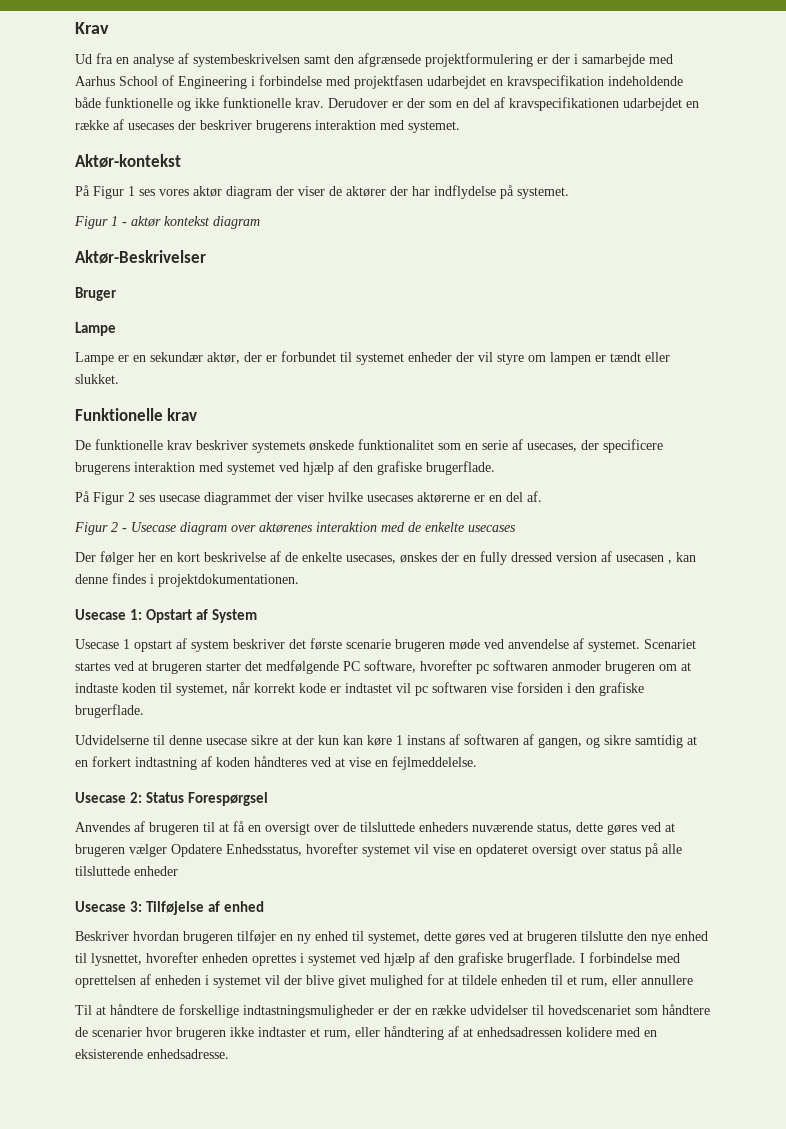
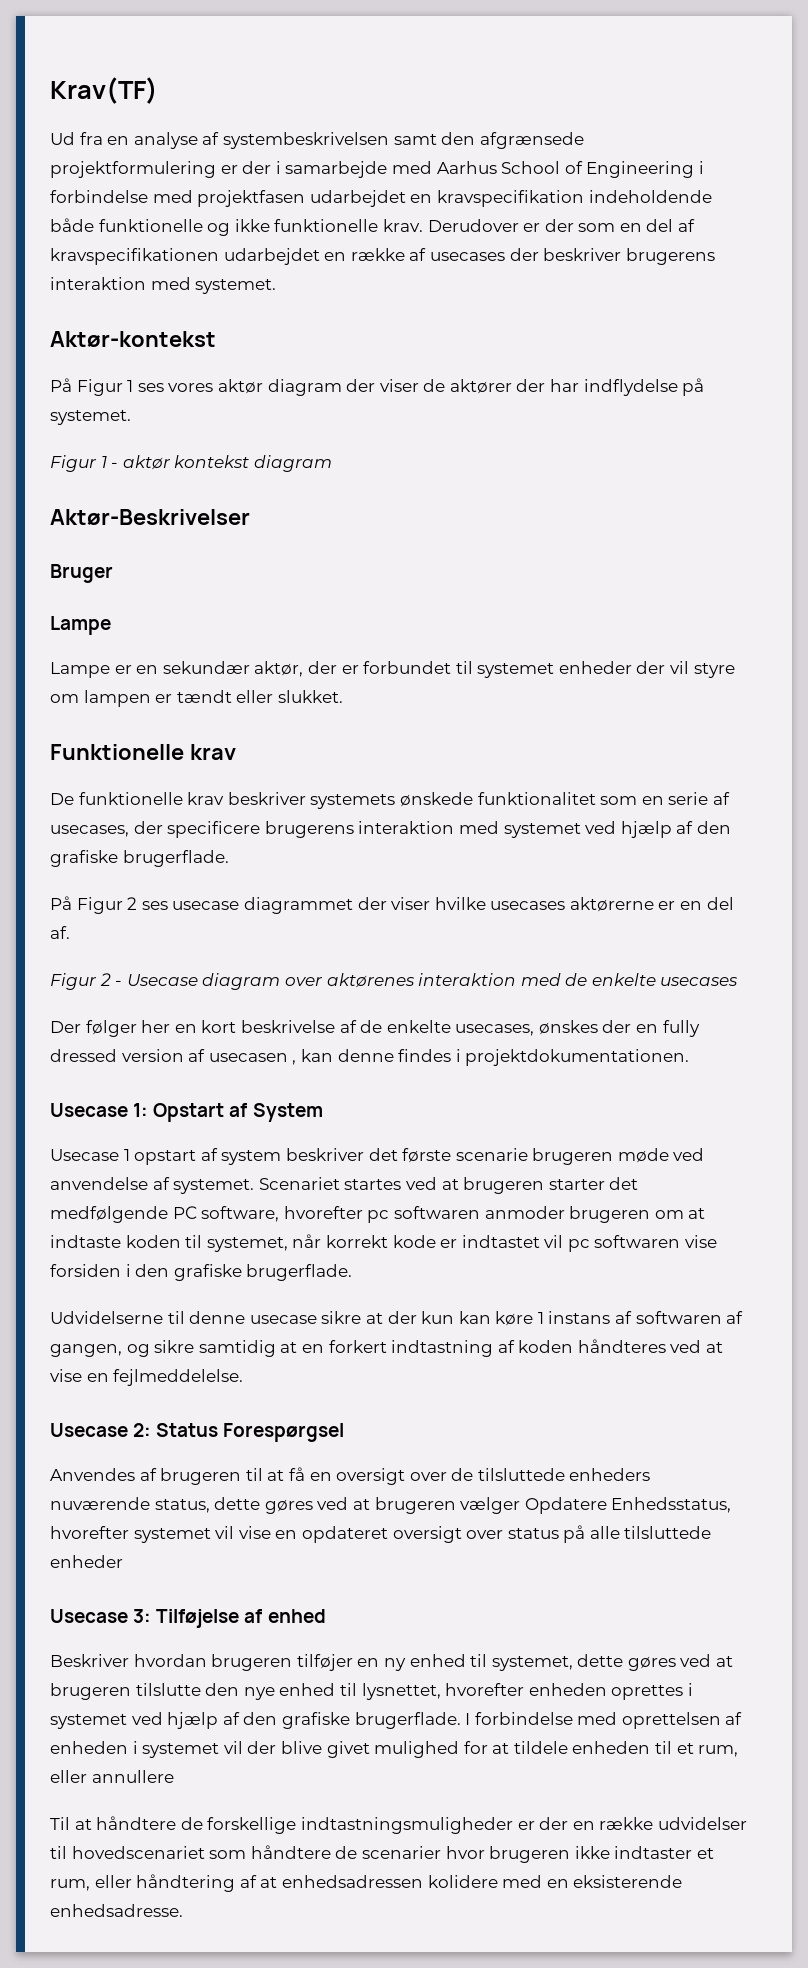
- Krav
+ Krav(TF)

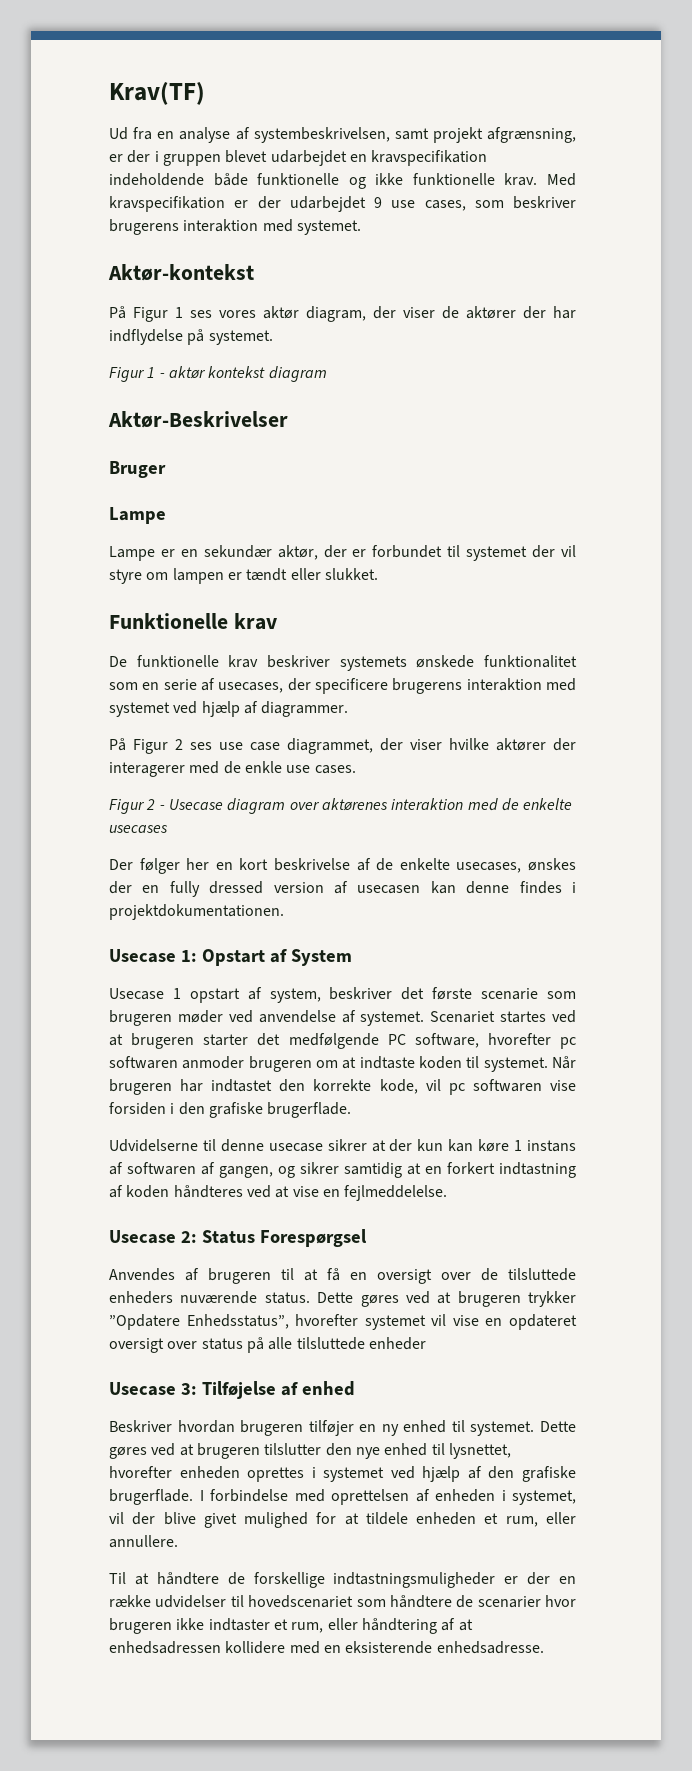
- Ud fra en analyse af systembeskrivelsen samt den afgrænsede projektformulering er der i samarbejde med Aarhus School of Engineering i forbindelse med projektfasen udarbejdet en kravspecifikation indeholdende både funktionelle og ikke funktionelle krav.
+ Ud fra en analyse af systembeskrivelsen, samt projekt afgrænsning, er der i gruppen blevet udarbejdet en kravspecifikation indeholdende både funktionelle og ikke funktionelle krav.
- Derudover er der som en del af kravspecifikationen udarbejdet en række af usecases der beskriver brugerens interaktion med systemet.
+ Med kravspecifikation er der udarbejdet 9 use cases, som beskriver brugerens interaktion med systemet.
- På Figur 1 ses vores aktør diagram der viser de aktører der har indflydelse på systemet.
+ På Figur 1 ses vores aktør diagram, der viser de aktører der har indflydelse på systemet.
- Lampe er en sekundær aktør, der er forbundet til systemet enheder der vil styre om lampen er tændt eller slukket.
+ Lampe er en sekundær aktør, der er forbundet til systemet der vil styre om lampen er tændt eller slukket.
- De funktionelle krav beskriver systemets ønskede funktionalitet som en serie af usecases, der specificere brugerens interaktion med systemet ved hjælp af den grafiske brugerflade.
+ De funktionelle krav beskriver systemets ønskede funktionalitet som en serie af usecases, der specificere brugerens interaktion med systemet ved hjælp af diagrammer.
- På Figur 2 ses usecase diagrammet der viser hvilke usecases aktørerne er en del af.
+ På Figur 2 ses use case diagrammet, der viser hvilke aktører der interagerer med de enkle use cases.
- Der følger her en kort beskrivelse af de enkelte usecases, ønskes der en fully dressed version af usecasen , kan denne findes i projektdokumentationen.
+ Der følger her en kort beskrivelse af de enkelte usecases, ønskes der en fully dressed version af usecasen kan denne findes i projektdokumentationen.
- Usecase 1 opstart af system beskriver det første scenarie brugeren møde ved anvendelse af systemet.
+ Usecase 1 opstart af system, beskriver det første scenarie som brugeren møder ved anvendelse af systemet.
- Scenariet startes ved at brugeren starter det medfølgende PC software, hvorefter pc softwaren anmoder brugeren om at indtaste koden til systemet, når korrekt kode er indtastet vil pc softwaren vise forsiden i den grafiske brugerflade.
+ Scenariet startes ved at brugeren starter det medfølgende PC software, hvorefter pc softwaren anmoder brugeren om at indtaste koden til systemet. Når brugeren har indtastet den korrekte kode, vil pc softwaren vise forsiden i den grafiske brugerflade.
- Udvidelserne til denne usecase sikre at der kun kan køre 1 instans af softwaren af gangen, og sikre samtidig at en forkert indtastning af koden håndteres ved at vise en fejlmeddelelse.
+ Udvidelserne til denne usecase sikrer at der kun kan køre 1 instans af softwaren af gangen, og sikrer samtidig at en forkert indtastning af koden håndteres ved at vise en fejlmeddelelse.
- Anvendes af brugeren til at få en oversigt over de tilsluttede enheders nuværende status, dette gøres ved at brugeren vælger Opdatere Enhedsstatus, hvorefter systemet vil vise en opdateret oversigt over status på alle tilsluttede enheder
+ Anvendes af brugeren til at få en oversigt over de tilsluttede enheders nuværende status. Dette gøres ved at brugeren trykker ”Opdatere Enhedsstatus”, hvorefter systemet vil vise en opdateret oversigt over status på alle tilsluttede enheder
- Beskriver hvordan brugeren tilføjer en ny enhed til systemet, dette gøres ved at brugeren tilslutte den nye enhed til lysnettet, hvorefter enheden oprettes i systemet ved hjælp af den grafiske brugerflade.
+ Beskriver hvordan brugeren tilføjer en ny enhed til systemet. Dette gøres ved at brugeren tilslutter den nye enhed til lysnettet, hvorefter enheden oprettes i systemet ved hjælp af den grafiske brugerflade.
- I forbindelse med oprettelsen af enheden i systemet vil der blive givet mulighed for at tildele enheden til et rum, eller annullere
+ I forbindelse med oprettelsen af enheden i systemet, vil der blive givet mulighed for at tildele enheden et rum, eller annullere.
- Til at håndtere de forskellige indtastningsmuligheder er der en række udvidelser til hovedscenariet som håndtere de scenarier hvor brugeren ikke indtaster et rum, eller håndtering af at enhedsadressen kolidere med en eksisterende enhedsadresse.
+ Til at håndtere de forskellige indtastningsmuligheder er der en række udvidelser til hovedscenariet som håndtere de scenarier hvor brugeren ikke indtaster et rum, eller håndtering af at enhedsadressen kollidere med en eksisterende enhedsadresse.

